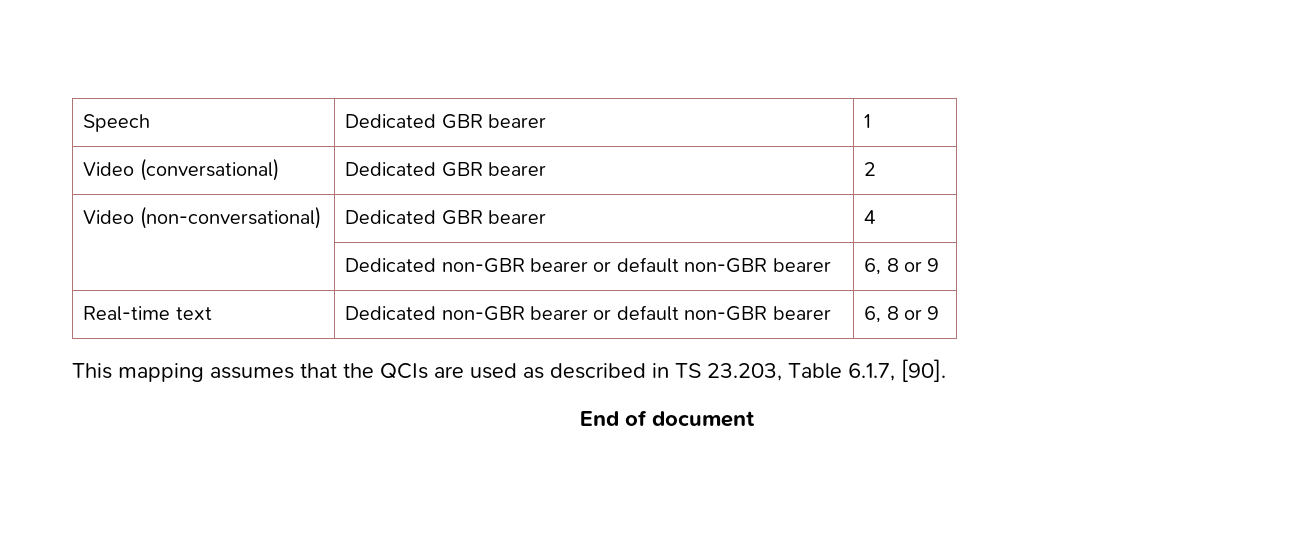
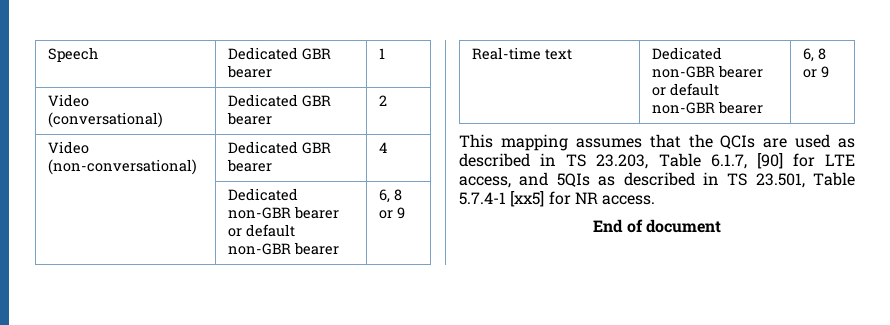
- This mapping assumes that the QCIs are used as described in TS 23.203, Table 6.1.7, [90].
+ This mapping assumes that the QCIs are used as described in TS 23.203, Table 6.1.7, [90] for LTE access, and 5QIs as described in TS 23.501, Table 5.7.4-1 [xx5] for NR access.

